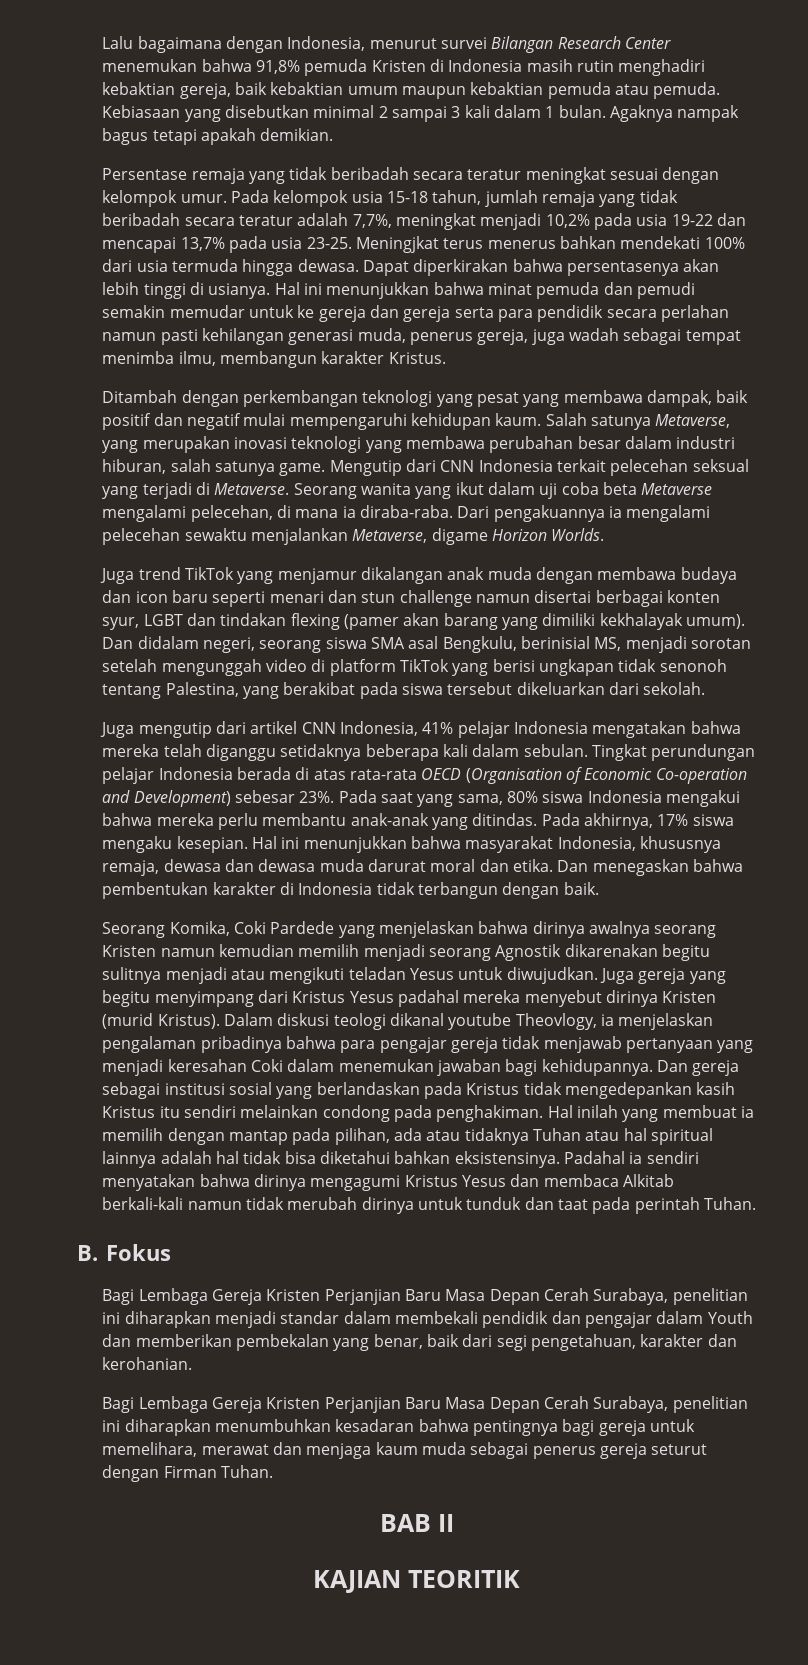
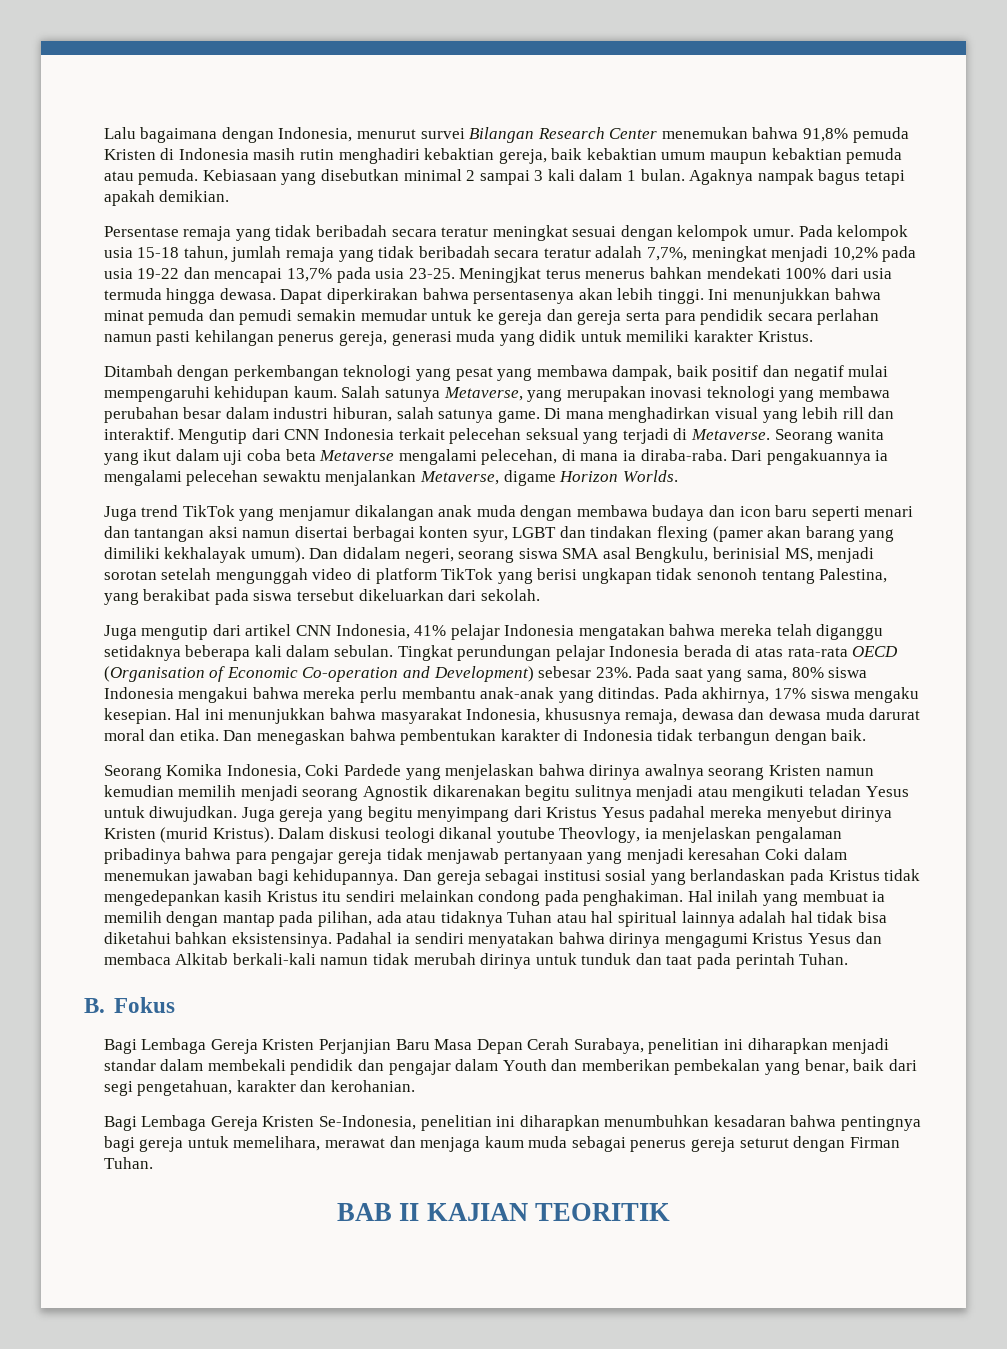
- Dapat diperkirakan bahwa persentasenya akan lebih tinggi di usianya. Hal ini menunjukkan bahwa minat pemuda dan pemudi semakin memudar untuk ke gereja dan gereja serta para pendidik secara perlahan namun pasti kehilangan generasi muda, penerus gereja, juga wadah sebagai tempat menimba ilmu, membangun karakter Kristus.
+ Dapat diperkirakan bahwa persentasenya akan lebih tinggi. Ini menunjukkan bahwa minat pemuda dan pemudi semakin memudar untuk ke gereja dan gereja serta para pendidik secara perlahan namun pasti kehilangan penerus gereja, generasi muda yang didik untuk memiliki karakter Kristus.
+ Di mana menghadirkan visual yang lebih rill dan interaktif.
- Juga trend TikTok yang menjamur dikalangan anak muda dengan membawa budaya dan icon baru seperti menari dan stun challenge namun disertai berbagai konten syur, LGBT dan tindakan flexing (pamer akan barang yang dimiliki kekhalayak umum).
+ Juga trend TikTok yang menjamur dikalangan anak muda dengan membawa budaya dan icon baru seperti menari dan tantangan aksi namun disertai berbagai konten syur, LGBT dan tindakan flexing (pamer akan barang yang dimiliki kekhalayak umum).
- Seorang Komika, Coki Pardede yang menjelaskan bahwa dirinya awalnya seorang Kristen namun kemudian memilih menjadi seorang Agnostik dikarenakan begitu sulitnya menjadi atau mengikuti teladan Yesus untuk diwujudkan.
+ Seorang Komika Indonesia, Coki Pardede yang menjelaskan bahwa dirinya awalnya seorang Kristen namun kemudian memilih menjadi seorang Agnostik dikarenakan begitu sulitnya menjadi atau mengikuti teladan Yesus untuk diwujudkan.
- Bagi Lembaga Gereja Kristen Perjanjian Baru Masa Depan Cerah Surabaya, penelitian ini diharapkan menumbuhkan kesadaran bahwa pentingnya bagi gereja untuk memelihara, merawat dan menjaga kaum muda sebagai penerus gereja seturut dengan Firman Tuhan.
+ Bagi Lembaga Gereja Kristen Se-Indonesia, penelitian ini diharapkan menumbuhkan kesadaran bahwa pentingnya bagi gereja untuk memelihara, merawat dan menjaga kaum muda sebagai penerus gereja seturut dengan Firman Tuhan.
- BAB II
- KAJIAN TEORITIK
+ BAB II KAJIAN TEORITIK

